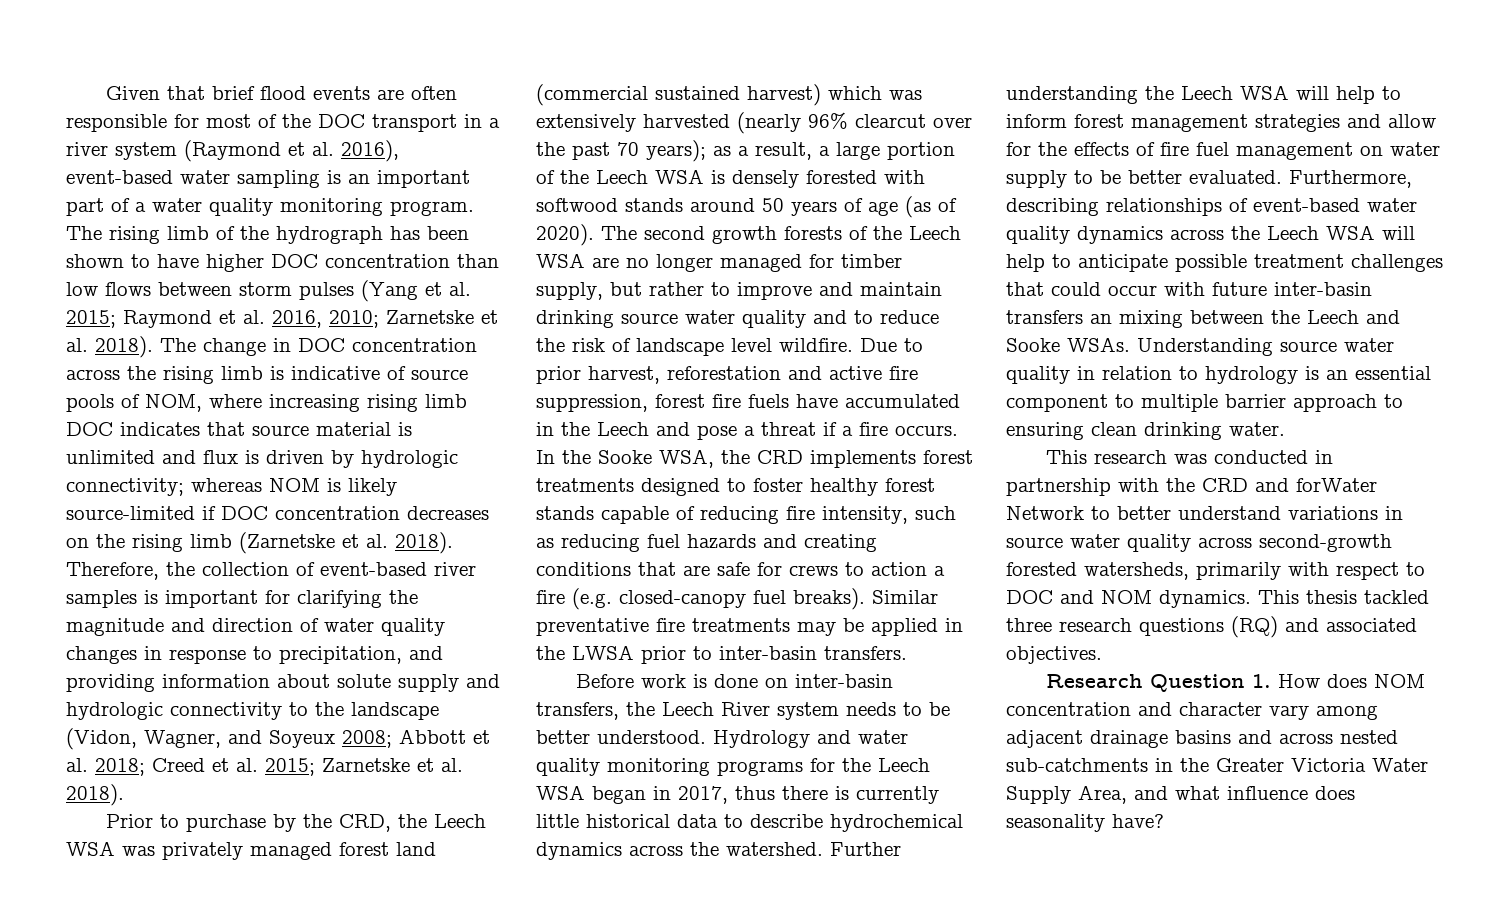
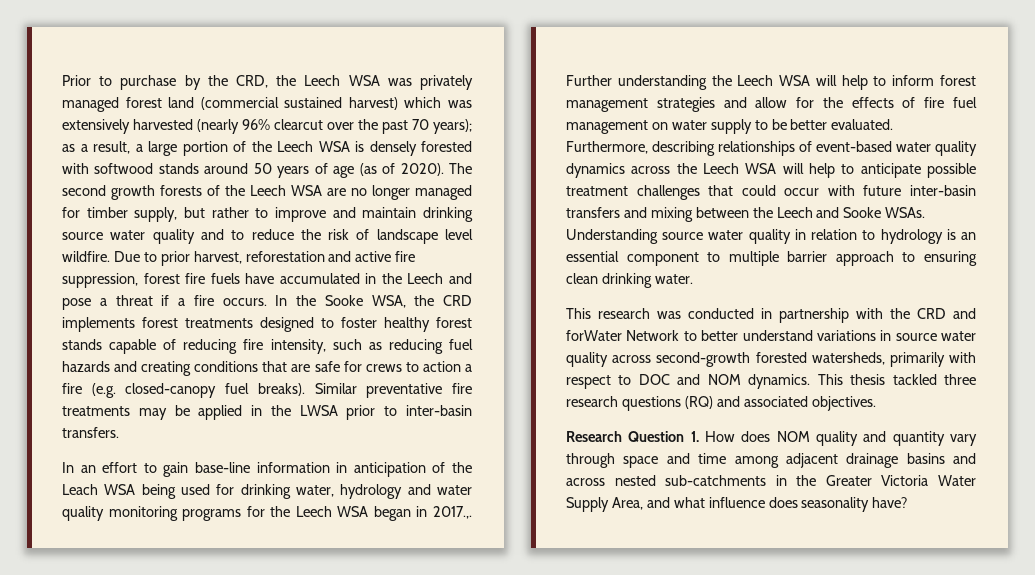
- Given that brief flood events are often responsible for most of the DOC transport in a river system (Raymond et al. 2016), event-based water sampling is an important part of a water quality monitoring program. The rising limb of the hydrograph has been shown to have higher DOC concentration than low flows between storm pulses (Yang et al. 2015; Raymond et al. 2016, 2010; Zarnetske et al. 2018). The change in DOC concentration across the rising limb is indicative of source pools of NOM, where increasing rising limb DOC indicates that source material is unlimited and flux is driven by hydrologic connectivity; whereas NOM is likely source-limited if DOC concentration decreases on the rising limb (Zarnetske et al. 2018). Therefore, the collection of event-based river samples is important for clarifying the magnitude and direction of water quality changes in response to precipitation, and providing information about solute supply and hydrologic connectivity to the landscape (Vidon, Wagner, and Soyeux 2008; Abbott et al. 2018; Creed et al. 2015; Zarnetske et al. 2018).
- Before work is done on inter-basin transfers, the Leech River system needs to be better understood. Hydrology and water quality monitoring programs for the Leech WSA began in 2017, thus there is currently little historical data to describe hydrochemical dynamics across the watershed. Further understanding the Leech WSA will help to inform forest management strategies and allow for the effects of fire fuel management on water supply to be better evaluated.
+ In an effort to gain base-line information in anticipation of the Leach WSA being used for drinking water, hydrology and water quality monitoring programs for the Leech WSA began in 2017.,. Further understanding the Leech WSA will help to inform forest management strategies and allow for the effects of fire fuel management on water supply to be better evaluated.
- Furthermore, describing relationships of event-based water quality dynamics across the Leech WSA will help to anticipate possible treatment challenges that could occur with future inter-basin transfers an mixing between the Leech and Sooke WSAs.
+ Furthermore, describing relationships of event-based water quality dynamics across the Leech WSA will help to anticipate possible treatment challenges that could occur with future inter-basin transfers and mixing between the Leech and Sooke WSAs.
- Research Question 1. How does NOM concentration and character vary among adjacent drainage basins and across nested sub-catchments in the Greater Victoria Water Supply Area, and what influence does seasonality have?
+ Research Question 1. How does NOM quality and quantity vary through space and time among adjacent drainage basins and across nested sub-catchments in the Greater Victoria Water Supply Area, and what influence does seasonality have?

